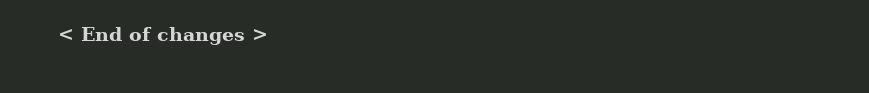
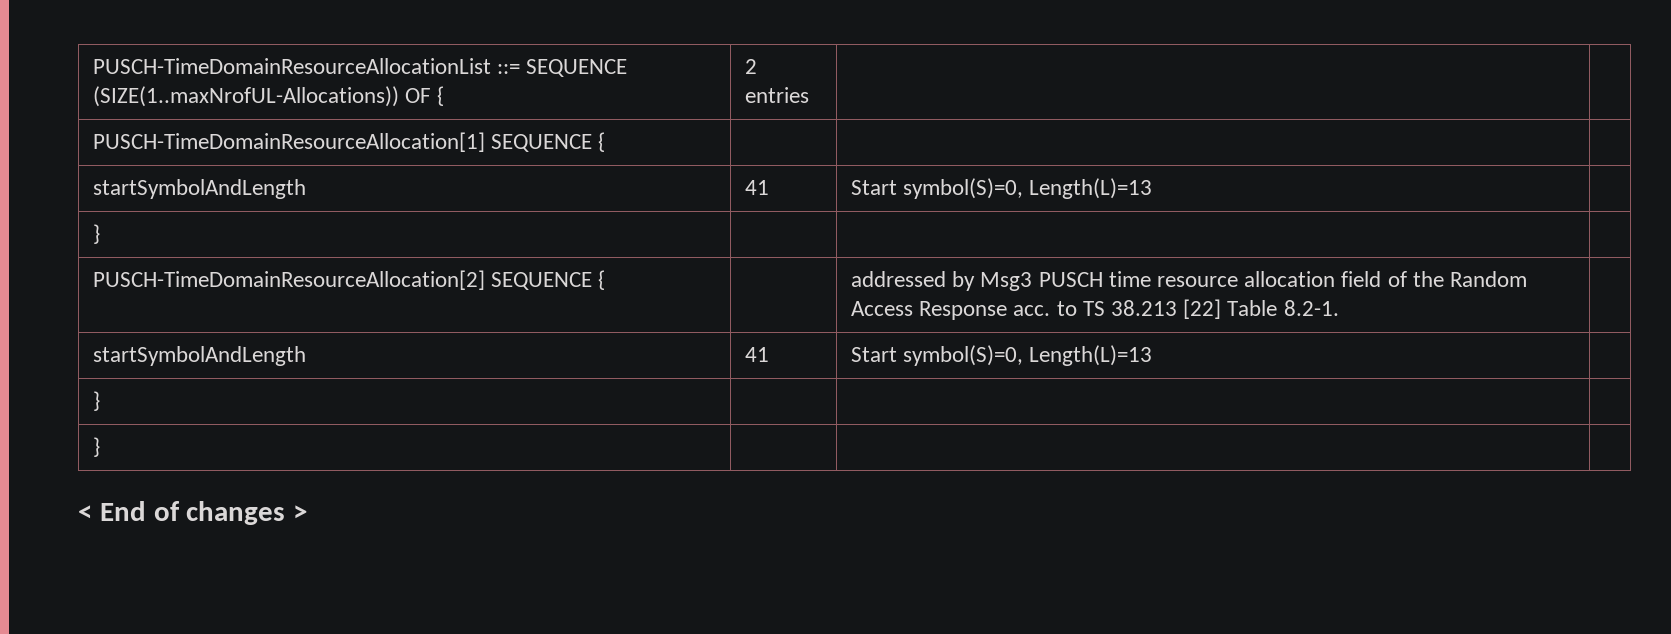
+ PUSCH-TimeDomainResourceAllocationList ::= SEQUENCE (SIZE(1..maxNrofUL-Allocations)) OF { | 2 entries | |
+ PUSCH-TimeDomainResourceAllocation[1] SEQUENCE { | | |
+ startSymbolAndLength | 41 | Start symbol(S)=0, Length(L)=13 |
+ } | | |
+ PUSCH-TimeDomainResourceAllocation[2] SEQUENCE { | | addressed by Msg3 PUSCH time resource allocation field of the Random Access Response acc. to TS 38.213 [22] Table 8.2-1. |
+ startSymbolAndLength | 41 | Start symbol(S)=0, Length(L)=13 |
+ } | | |
+ } | | |

